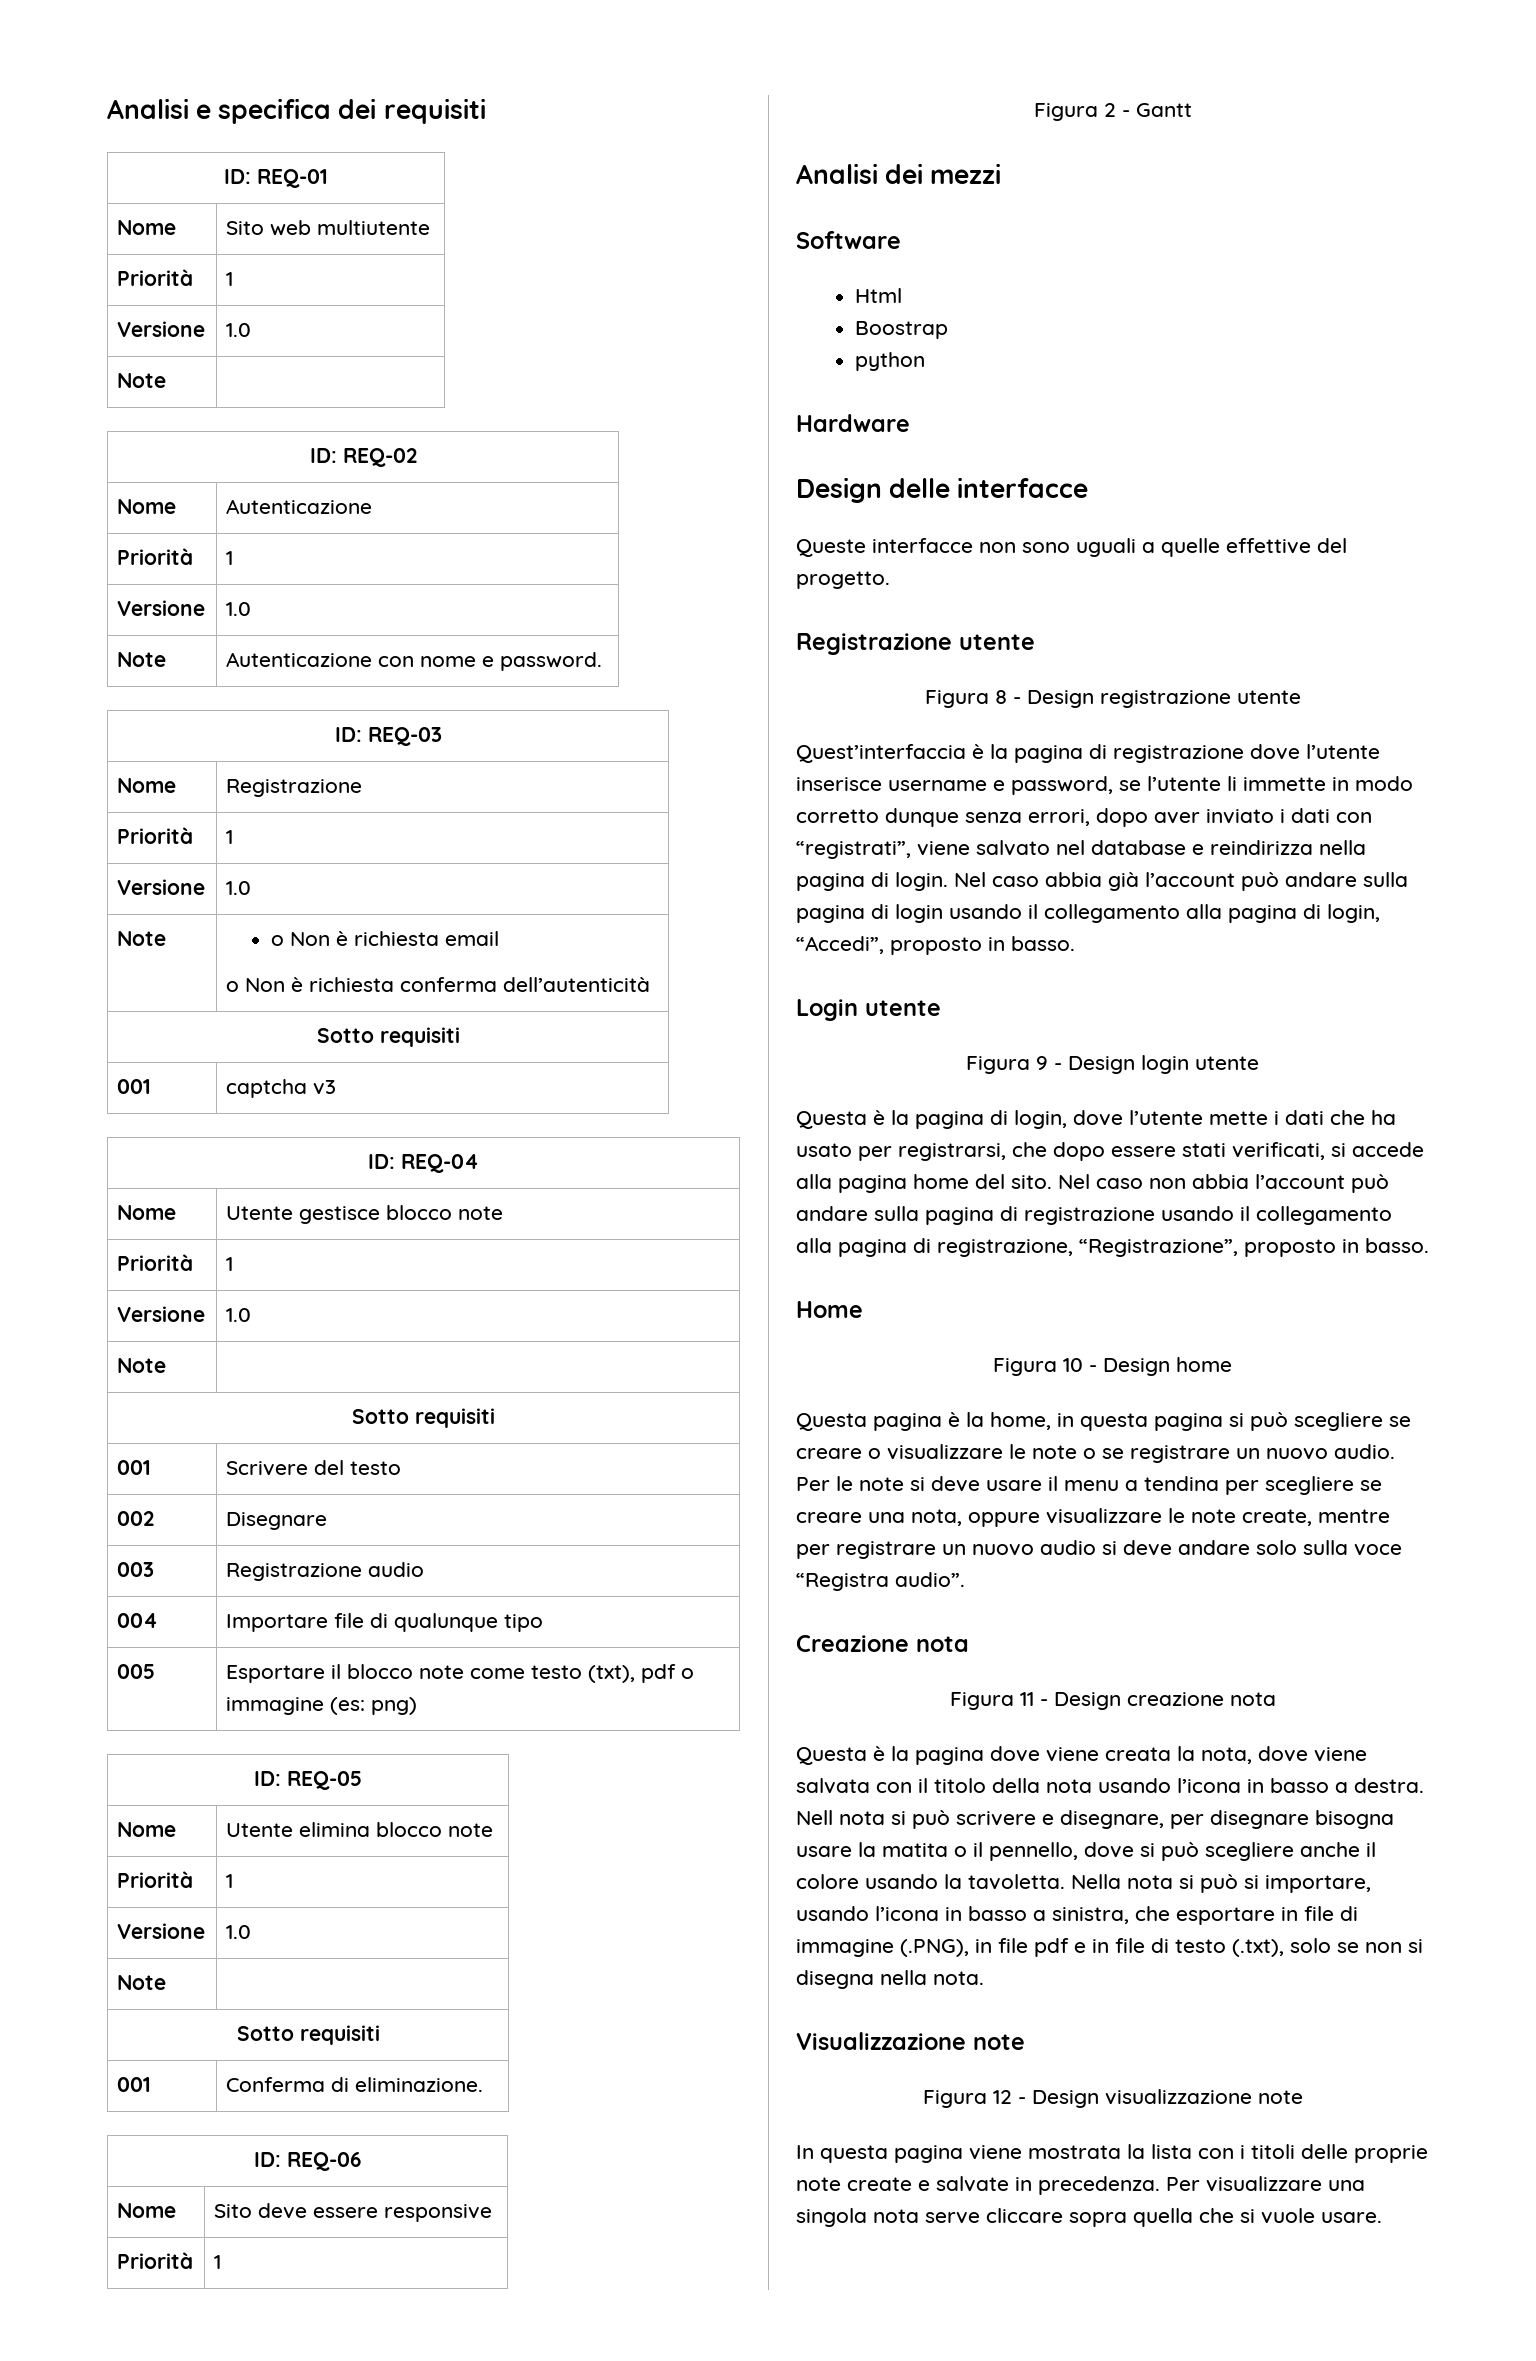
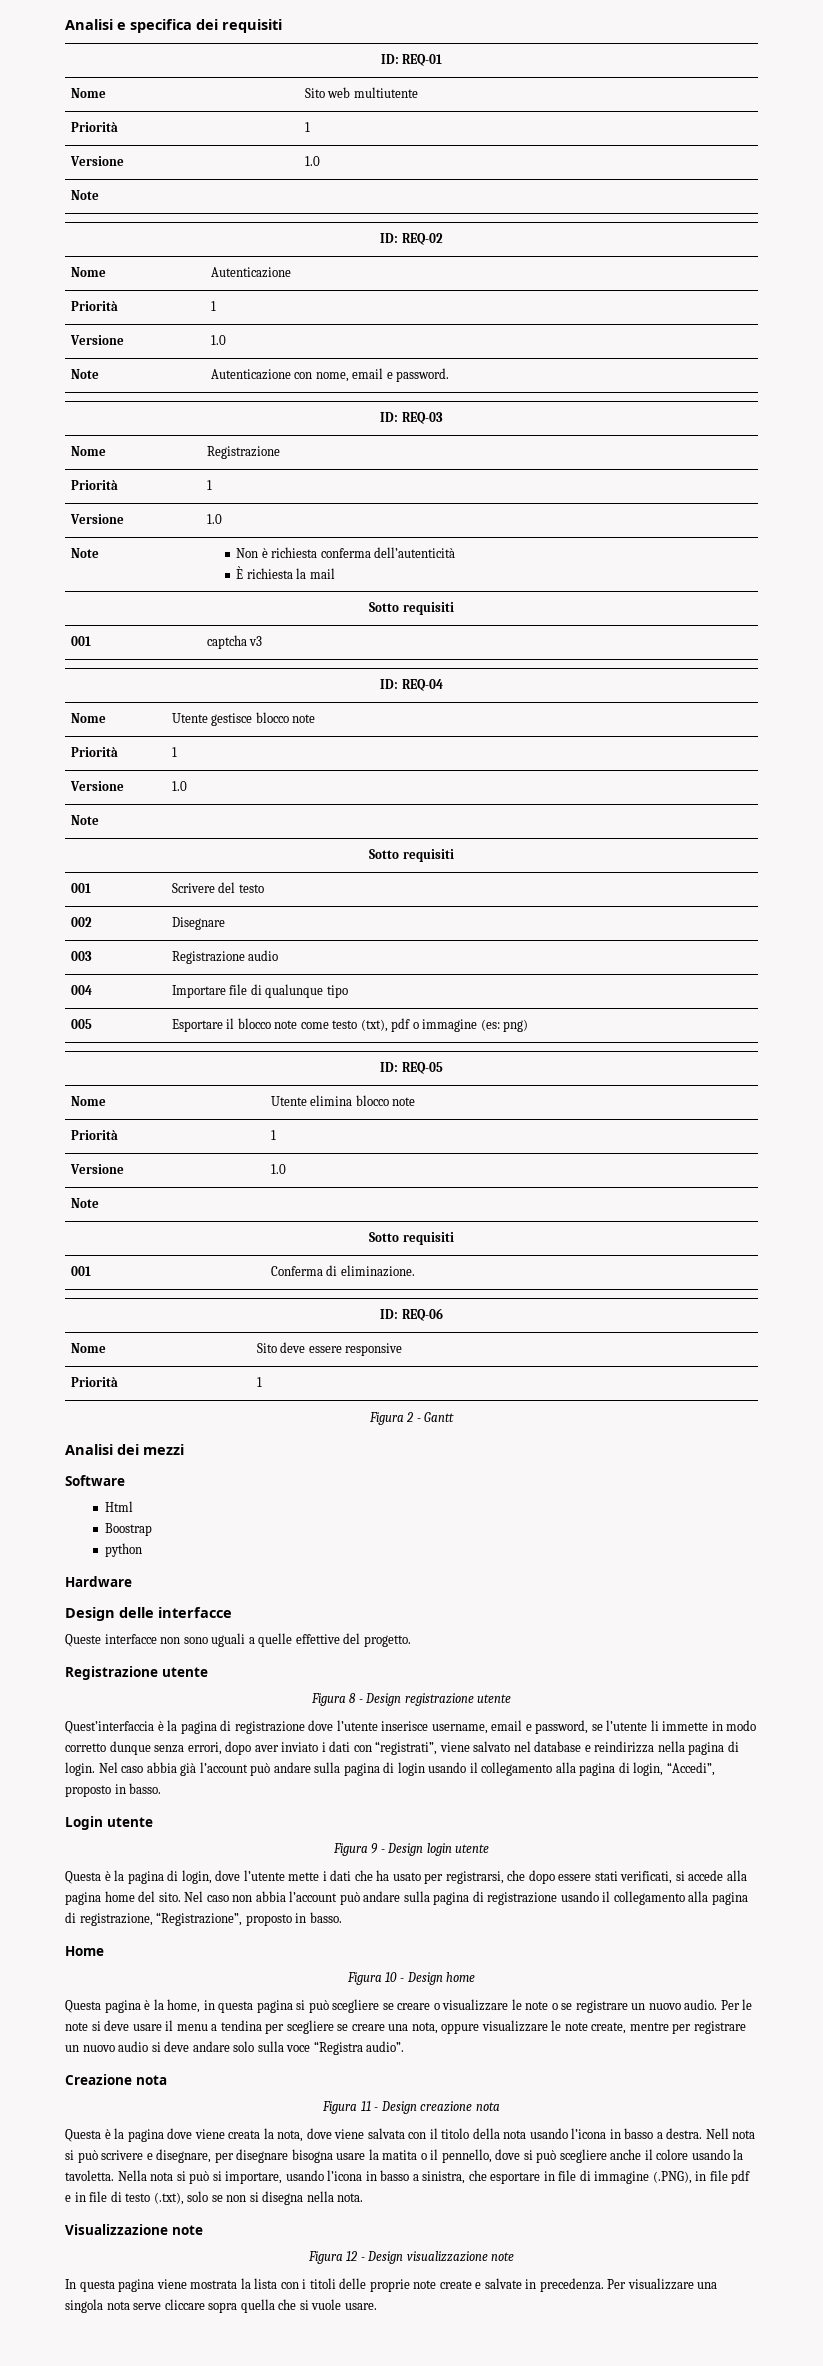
- Note | Autenticazione con nome e password.
+ Note | Autenticazione con nome, email e password.
- Note | o Non è richiesta email
- o Non è richiesta conferma dell’autenticità
+ Note | Non è richiesta conferma dell’autenticità
+ È richiesta la mail
- Quest’interfaccia è la pagina di registrazione dove l’utente inserisce username e password, se l’utente li immette in modo corretto dunque senza errori, dopo aver inviato i dati con “registrati”, viene salvato nel database e reindirizza nella pagina di login.
+ Quest’interfaccia è la pagina di registrazione dove l’utente inserisce username, email e password, se l’utente li immette in modo corretto dunque senza errori, dopo aver inviato i dati con “registrati”, viene salvato nel database e reindirizza nella pagina di login.

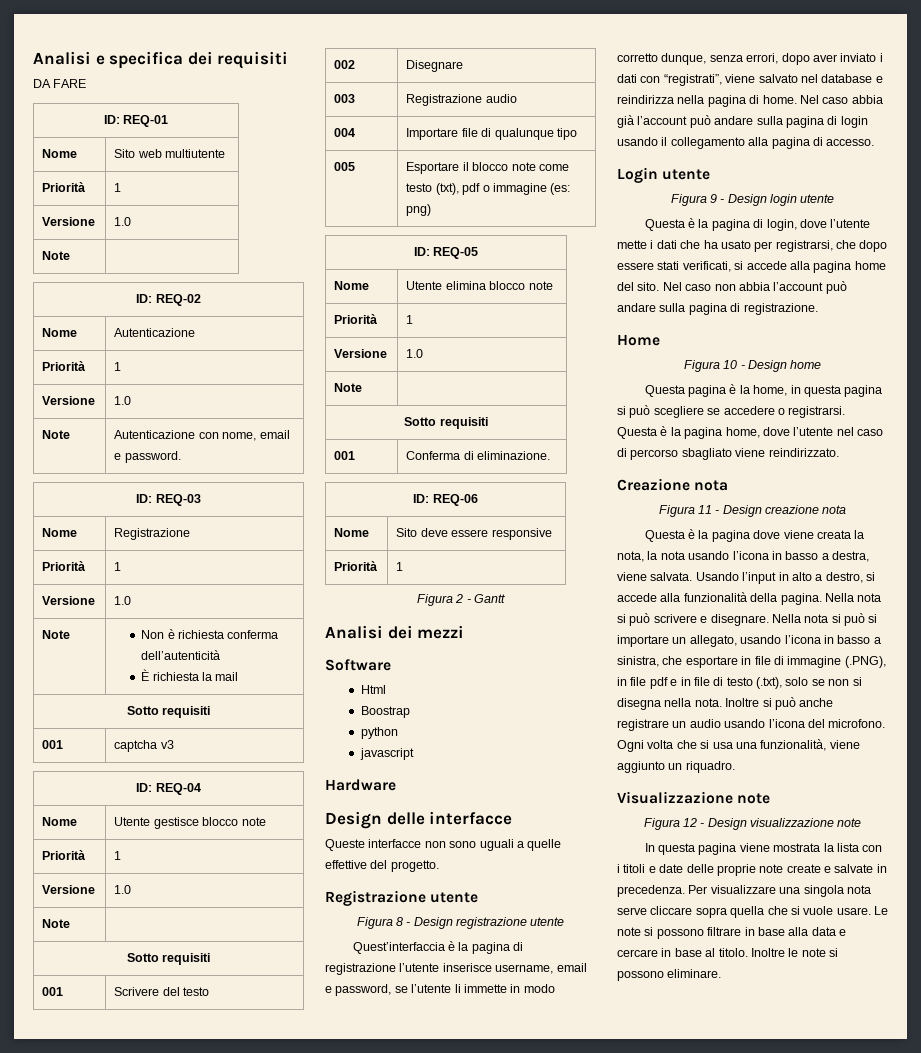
+ DA FARE
+ javascript
- Quest’interfaccia è la pagina di registrazione dove l’utente inserisce username, email e password, se l’utente li immette in modo corretto dunque senza errori, dopo aver inviato i dati con “registrati”, viene salvato nel database e reindirizza nella pagina di login.
+ Quest’interfaccia è la pagina di registrazione l’utente inserisce username, email e password, se l’utente li immette in modo corretto dunque, senza errori, dopo aver inviato i dati con “registrati”, viene salvato nel database e reindirizza nella pagina di home.
- Nel caso abbia già l’account può andare sulla pagina di login usando il collegamento alla pagina di login, “Accedi”, proposto in basso.
+ Nel caso abbia già l’account può andare sulla pagina di login usando il collegamento alla pagina di accesso.
- Nel caso non abbia l’account può andare sulla pagina di registrazione usando il collegamento alla pagina di registrazione, “Registrazione”, proposto in basso.
+ Nel caso non abbia l’account può andare sulla pagina di registrazione.
- Questa pagina è la home, in questa pagina si può scegliere se creare o visualizzare le note o se registrare un nuovo audio. Per le note si deve usare il menu a tendina per scegliere se creare una nota, oppure visualizzare le note create, mentre per registrare un nuovo audio si deve andare solo sulla voce “Registra audio”.
+ Questa pagina è la home, in questa pagina si può scegliere se accedere o registrarsi. Questa è la pagina home, dove l’utente nel caso di percorso sbagliato viene reindirizzato.
- Questa è la pagina dove viene creata la nota, dove viene salvata con il titolo della nota usando l’icona in basso a destra. Nell nota si può scrivere e disegnare, per disegnare bisogna usare la matita o il pennello, dove si può scegliere anche il colore usando la tavoletta.
+ Questa è la pagina dove viene creata la nota, la nota usando l’icona in basso a destra, viene salvata. Usando l’input in alto a destro, si accede alla funzionalità della pagina. Nella nota si può scrivere e disegnare.
- Nella nota si può si importare, usando l’icona in basso a sinistra, che esportare in file di immagine (.PNG), in file pdf e in file di testo (.txt), solo se non si disegna nella nota.
+ Nella nota si può si importare un allegato, usando l’icona in basso a sinistra, che esportare in file di immagine (.PNG), in file pdf e in file di testo (.txt), solo se non si disegna nella nota. Inoltre si può anche registrare un audio usando l’icona del microfono. Ogni volta che si usa una funzionalità, viene aggiunto un riquadro.
- In questa pagina viene mostrata la lista con i titoli delle proprie note create e salvate in precedenza.
+ In questa pagina viene mostrata la lista con i titoli e date delle proprie note create e salvate in precedenza.
+ Le note si possono filtrare in base alla data e cercare in base al titolo. Inoltre le note si possono eliminare.

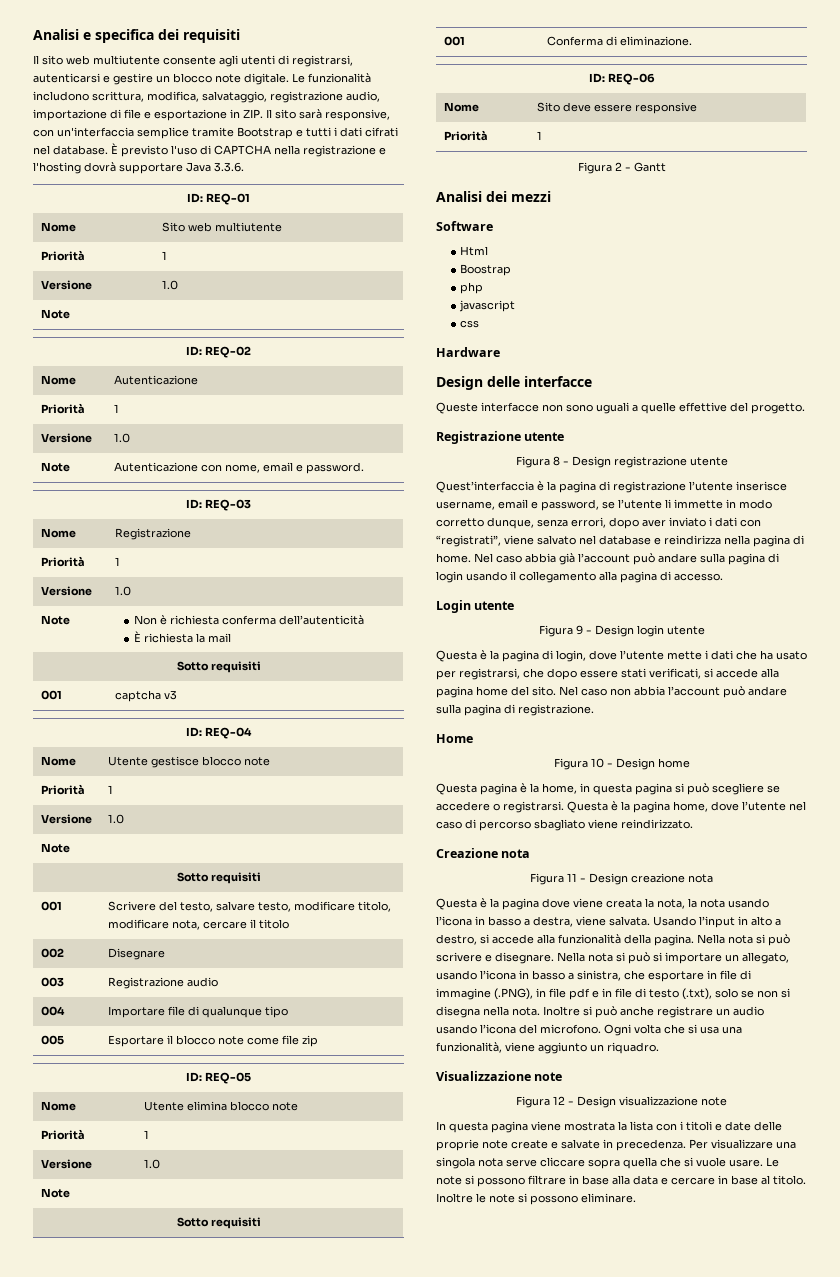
- DA FARE
+ Il sito web multiutente consente agli utenti di registrarsi, autenticarsi e gestire un blocco note digitale. Le funzionalità includono scrittura, modifica, salvataggio, registrazione audio, importazione di file e esportazione in ZIP. Il sito sarà responsive, con un'interfaccia semplice tramite Bootstrap e tutti i dati cifrati nel database. È previsto l'uso di CAPTCHA nella registrazione e l'hosting dovrà supportare Java 3.3.6.
- 001 | Scrivere del testo
+ 001 | Scrivere del testo, salvare testo, modificare titolo, modificare nota, cercare il titolo
- 005 | Esportare il blocco note come testo (txt), pdf o immagine (es: png)
+ 005 | Esportare il blocco note come file zip
- python
+ php
+ css

